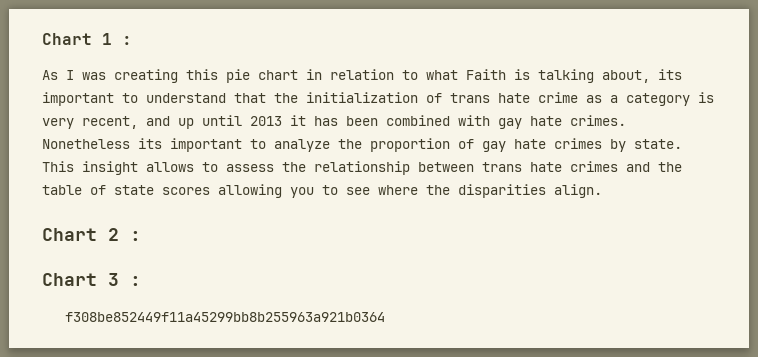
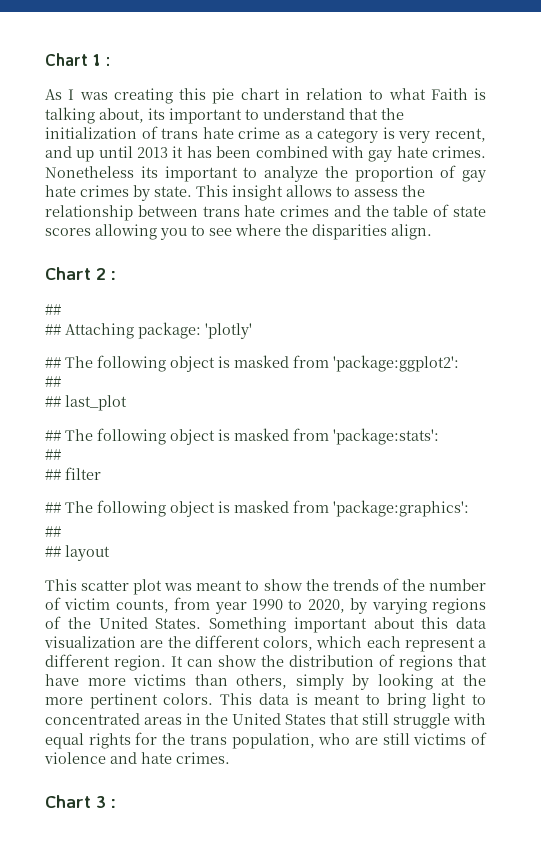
  Chart 2 :
+ ##
+ ## Attaching package: 'plotly'
+ ## The following object is masked from 'package:ggplot2':
+ ##
+ ## last_plot
+ ## The following object is masked from 'package:stats':
+ ##
+ ## filter
+ ## The following object is masked from 'package:graphics':
+ ##
+ ## layout
+ This scatter plot was meant to show the trends of the number of victim counts, from year 1990 to 2020, by varying regions of the United States. Something important about this data visualization are the different colors, which each represent a different region. It can show the distribution of regions that have more victims than others, simply by looking at the more pertinent colors. This data is meant to bring light to concentrated areas in the United States that still struggle with equal rights for the trans population, who are still victims of violence and hate crimes.
- f308be852449f11a45299bb8b255963a921b0364

